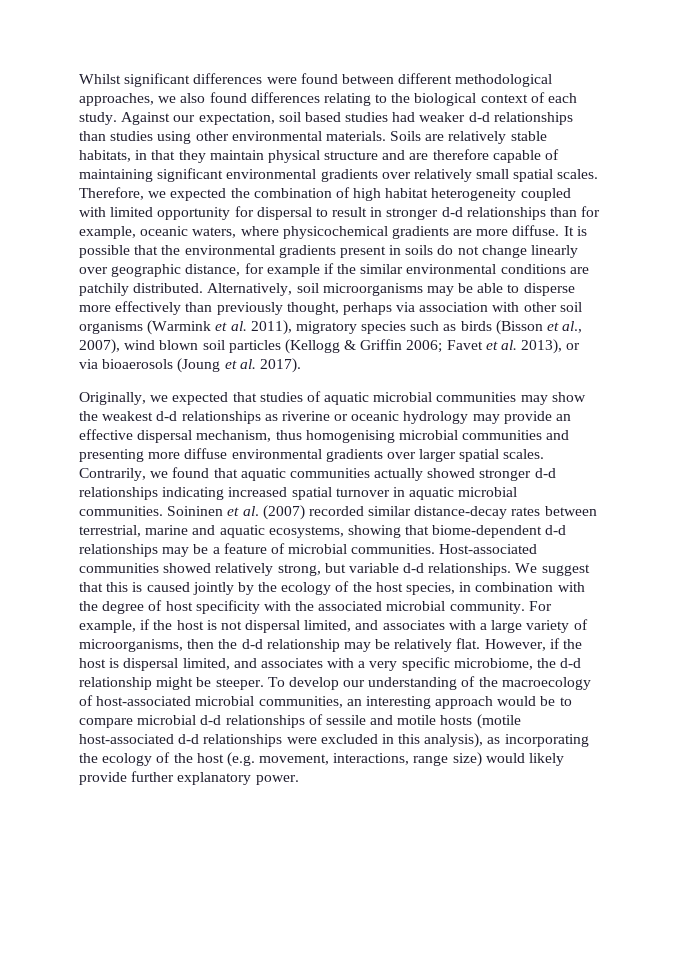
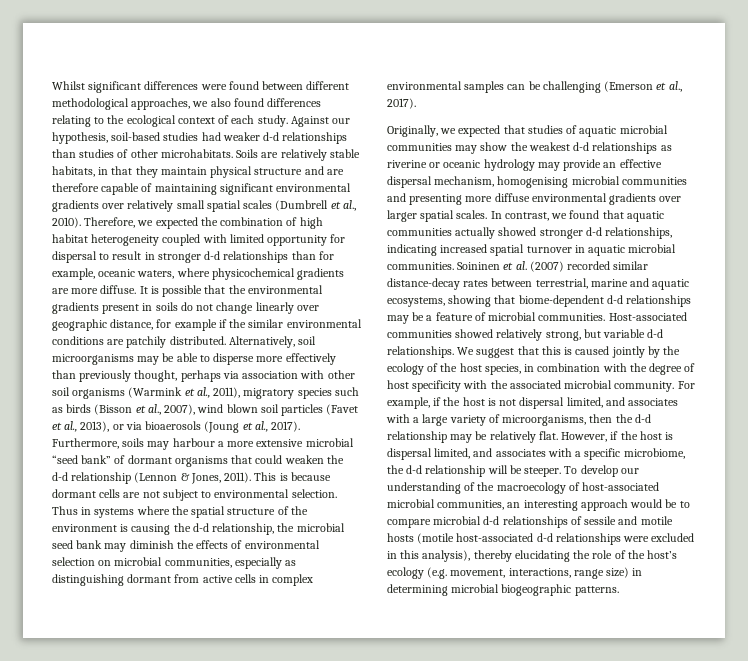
- Whilst significant differences were found between different methodological approaches, we also found differences relating to the biological context of each study.
+ Whilst significant differences were found between different methodological approaches, we also found differences relating to the ecological context of each study.
- Against our expectation, soil based studies had weaker d-d relationships than studies using other environmental materials.
+ Against our hypothesis, soil-based studies had weaker d-d relationships than studies of other microhabitats.
- Soils are relatively stable habitats, in that they maintain physical structure and are therefore capable of maintaining significant environmental gradients over relatively small spatial scales.
+ Soils are relatively stable habitats, in that they maintain physical structure and are therefore capable of maintaining significant environmental gradients over relatively small spatial scales (Dumbrell et al., 2010).
- Alternatively, soil microorganisms may be able to disperse more effectively than previously thought, perhaps via association with other soil organisms (Warmink et al. 2011), migratory species such as birds (Bisson et al., 2007), wind blown soil particles (Kellogg & Griffin 2006; Favet et al. 2013), or via bioaerosols (Joung et al. 2017).
+ Alternatively, soil microorganisms may be able to disperse more effectively than previously thought, perhaps via association with other soil organisms (Warmink et al., 2011), migratory species such as birds (Bisson et al., 2007), wind blown soil particles (Favet et al., 2013), or via bioaerosols (Joung et al., 2017). Furthermore, soils may harbour a more extensive microbial “seed bank” of dormant organisms that could weaken the d-d relationship (Lennon & Jones, 2011). This is because dormant cells are not subject to environmental selection. Thus in systems where the spatial structure of the environment is causing the d-d relationship, the microbial seed bank may diminish the effects of environmental selection on microbial communities, especially as distinguishing dormant from active cells in complex environmental samples can be challenging (Emerson et al., 2017).
- Originally, we expected that studies of aquatic microbial communities may show the weakest d-d relationships as riverine or oceanic hydrology may provide an effective dispersal mechanism, thus homogenising microbial communities and presenting more diffuse environmental gradients over larger spatial scales.
+ Originally, we expected that studies of aquatic microbial communities may show the weakest d-d relationships as riverine or oceanic hydrology may provide an effective dispersal mechanism, homogenising microbial communities and presenting more diffuse environmental gradients over larger spatial scales.
- Contrarily, we found that aquatic communities actually showed stronger d-d relationships indicating increased spatial turnover in aquatic microbial communities.
+ In contrast, we found that aquatic communities actually showed stronger d-d relationships, indicating increased spatial turnover in aquatic microbial communities.
- However, if the host is dispersal limited, and associates with a very specific microbiome, the d-d relationship might be steeper.
+ However, if the host is dispersal limited, and associates with a specific microbiome, the d-d relationship will be steeper.
- To develop our understanding of the macroecology of host-associated microbial communities, an interesting approach would be to compare microbial d-d relationships of sessile and motile hosts (motile host-associated d-d relationships were excluded in this analysis), as incorporating the ecology of the host (e.g. movement, interactions, range size) would likely provide further explanatory power.
+ To develop our understanding of the macroecology of host-associated microbial communities, an interesting approach would be to compare microbial d-d relationships of sessile and motile hosts (motile host-associated d-d relationships were excluded in this analysis), thereby elucidating the role of the host’s ecology (e.g. movement, interactions, range size) in determining microbial biogeographic patterns.

